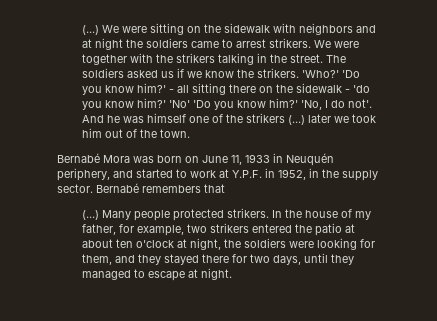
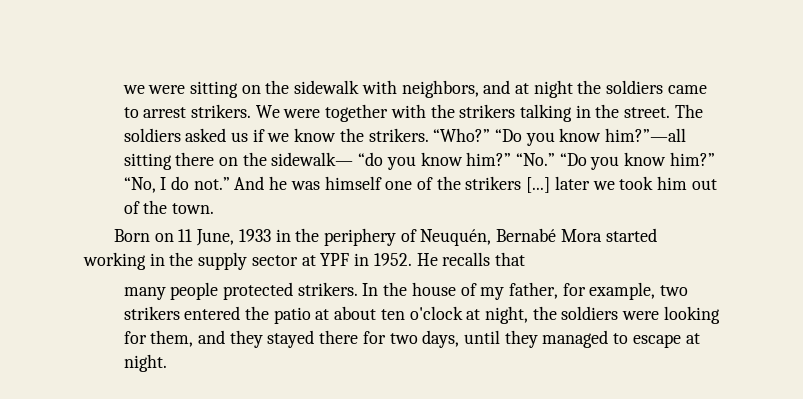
- (...) We were sitting on the sidewalk with neighbors and at night the soldiers came to arrest strikers.
+ we were sitting on the sidewalk with neighbors, and at night the soldiers came to arrest strikers.
- 'Who?' 'Do you know him?' - all sitting there on the sidewalk - 'do you know him?' 'No' 'Do you know him?' 'No, I do not'.
+ “Who?” “Do you know him?”—all sitting there on the sidewalk— “do you know him?” “No.” “Do you know him?” “No, I do not.”
- And he was himself one of the strikers (...) later we took him out of the town.
+ And he was himself one of the strikers [...] later we took him out of the town.
- Bernabé Mora was born on June 11, 1933 in Neuquén periphery, and started to work at Y.P.F. in 1952, in the supply sector. Bernabé remembers that
+ Born on 11 June, 1933 in the periphery of Neuquén, Bernabé Mora started working in the supply sector at YPF in 1952. He recalls that
- (...) Many people protected strikers.
+ many people protected strikers.

